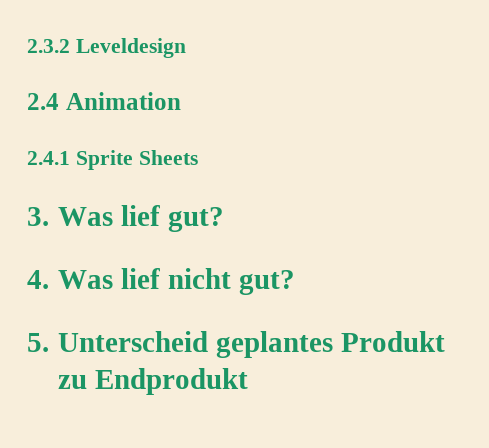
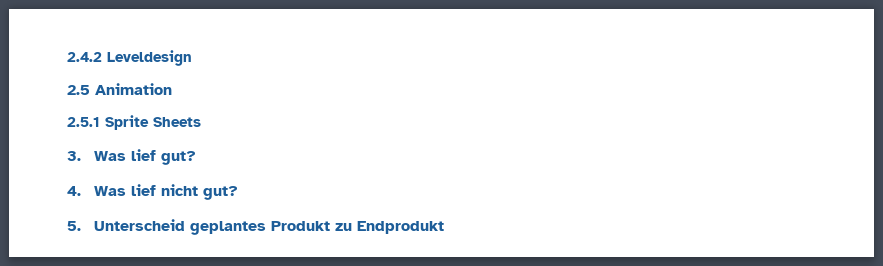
- 2.3.2 Leveldesign
+ 2.4.2 Leveldesign
- 2.4 Animation
+ 2.5 Animation
- 2.4.1 Sprite Sheets
+ 2.5.1 Sprite Sheets

